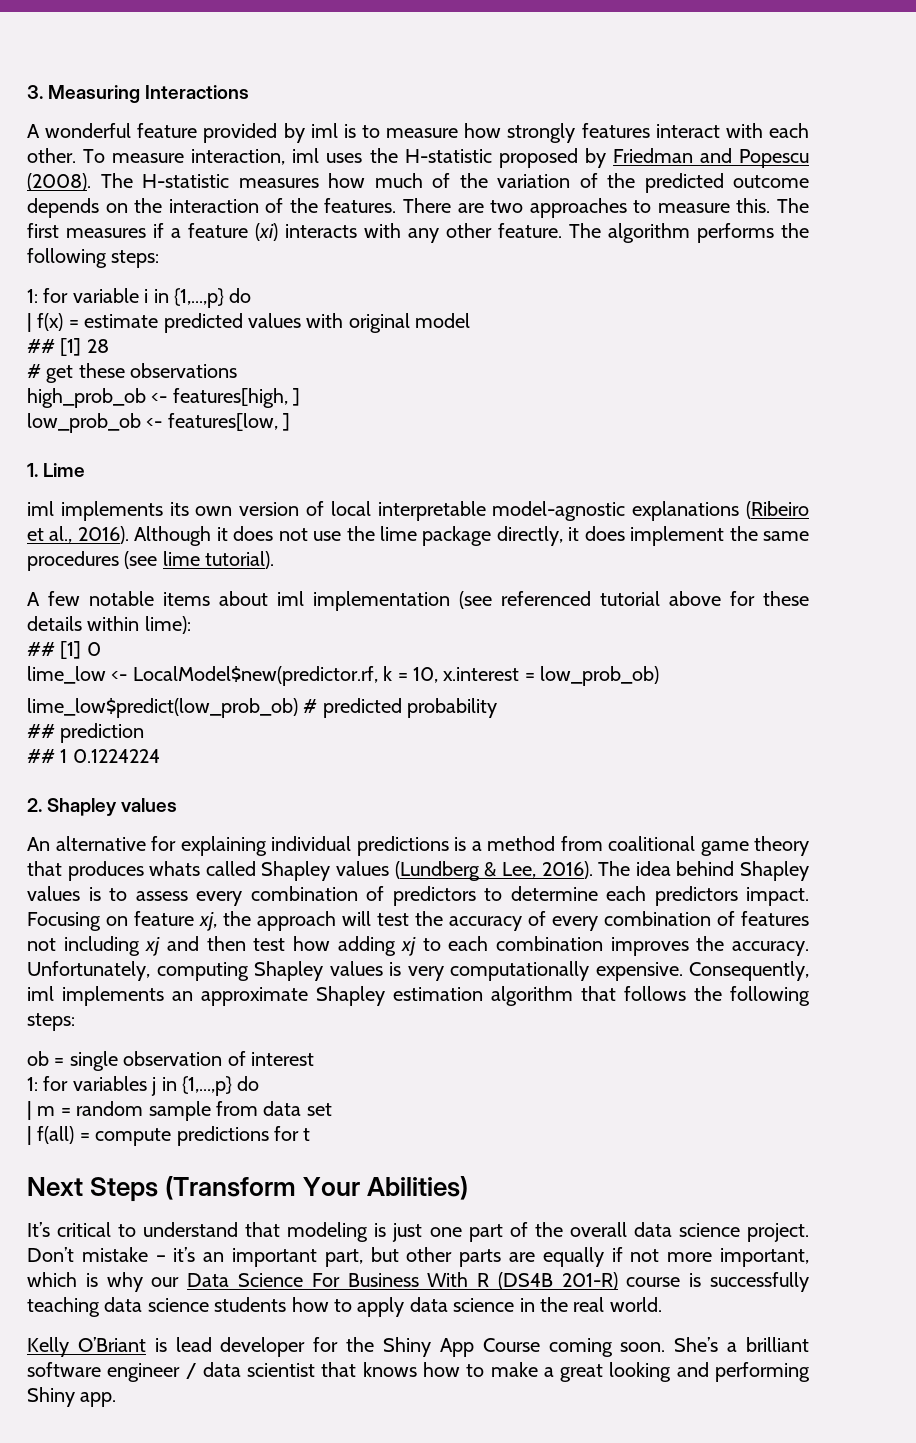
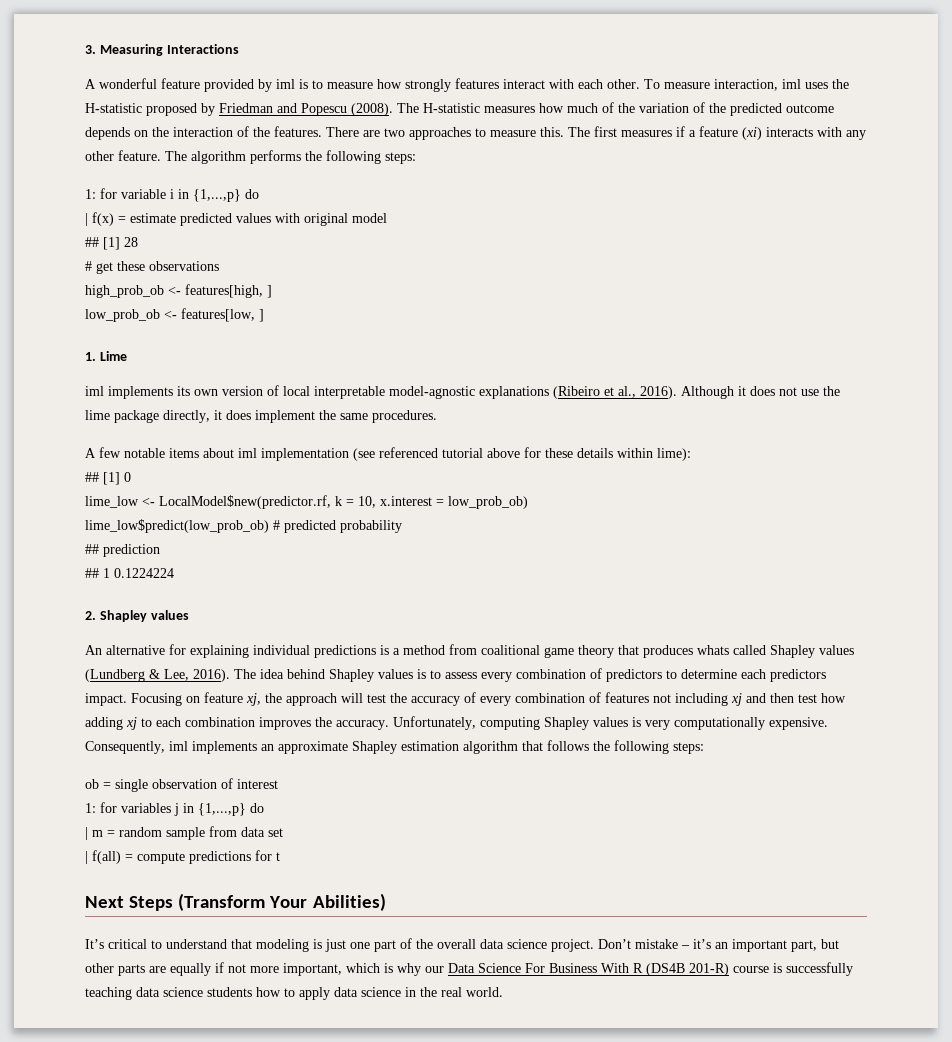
- Although it does not use the lime package directly, it does implement the same procedures (see lime tutorial).
+ Although it does not use the lime package directly, it does implement the same procedures.
- Kelly O’Briant is lead developer for the Shiny App Course coming soon. She’s a brilliant software engineer / data scientist that knows how to make a great looking and performing Shiny app.

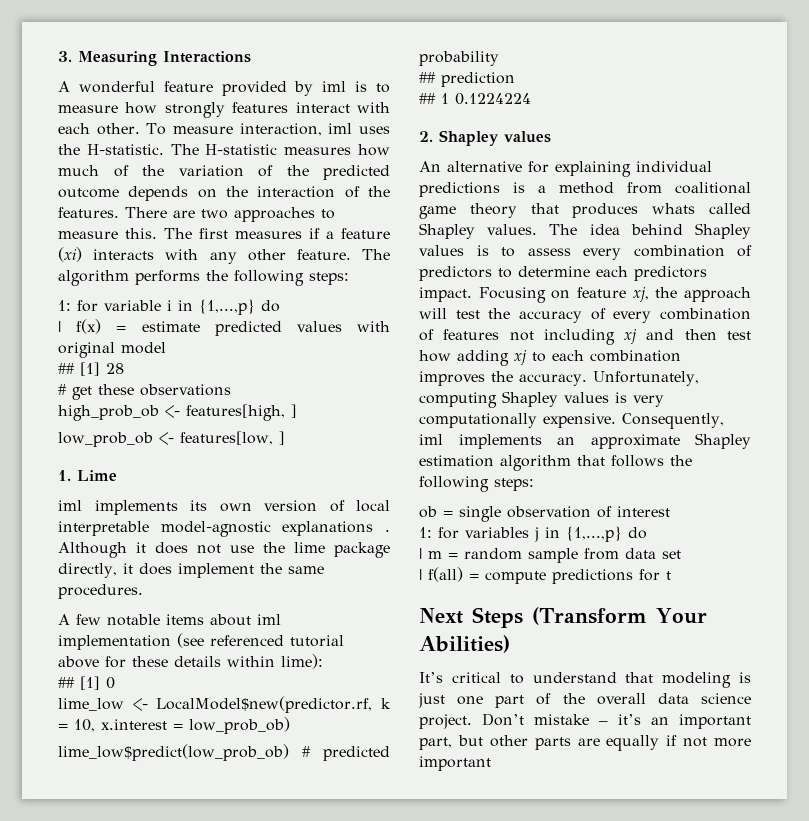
- To measure interaction, iml uses the H-statistic proposed by Friedman and Popescu (2008).
+ To measure interaction, iml uses the H-statistic.
- iml implements its own version of local interpretable model-agnostic explanations (Ribeiro et al., 2016).
+ iml implements its own version of local interpretable model-agnostic explanations .
- An alternative for explaining individual predictions is a method from coalitional game theory that produces whats called Shapley values (Lundberg & Lee, 2016).
+ An alternative for explaining individual predictions is a method from coalitional game theory that produces whats called Shapley values.
- Don’t mistake – it’s an important part, but other parts are equally if not more important, which is why our Data Science For Business With R (DS4B 201-R) course is successfully teaching data science students how to apply data science in the real world.
+ Don’t mistake – it’s an important part, but other parts are equally if not more important

